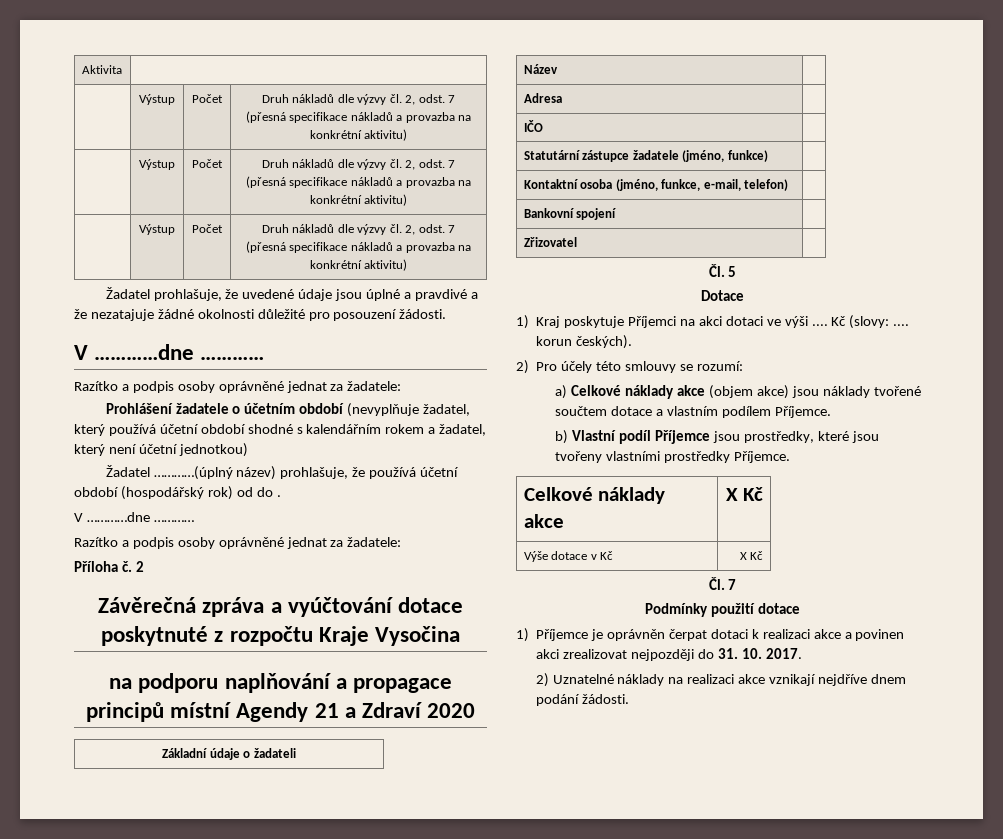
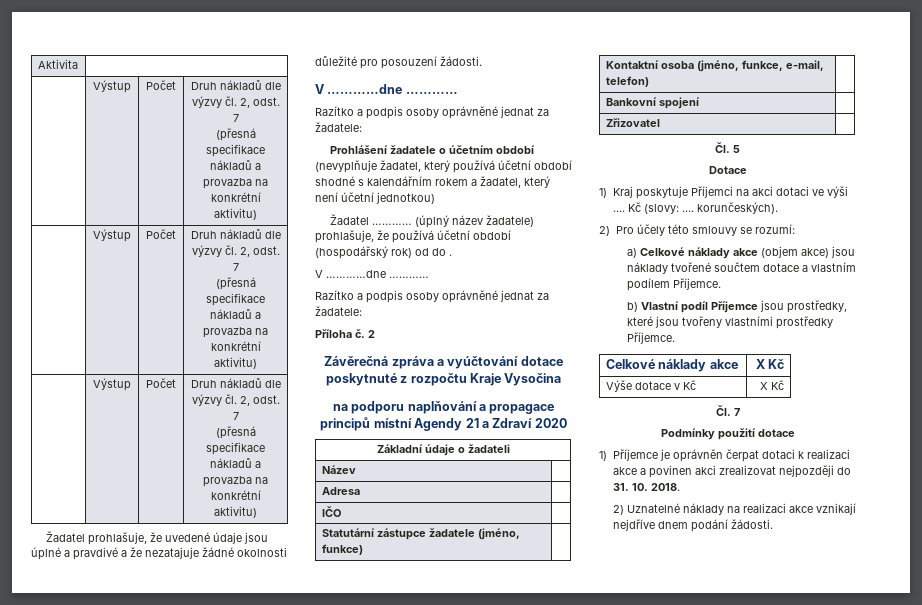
- Žadatel …………(úplný název) prohlašuje, že používá účetní období (hospodářský rok) od do .
+ Žadatel ………… (úplný název žadatele) prohlašuje, že používá účetní období (hospodářský rok) od do .
- Kč (slovy: .... korun českých).
+ Kč (slovy: .... korunčeských).
- 1) Příjemce je oprávněn čerpat dotaci k realizaci akce a povinen akci zrealizovat nejpozději do 31. 10. 2017.
+ 1) Příjemce je oprávněn čerpat dotaci k realizaci akce a povinen akci zrealizovat nejpozději do 31. 10. 2018.

